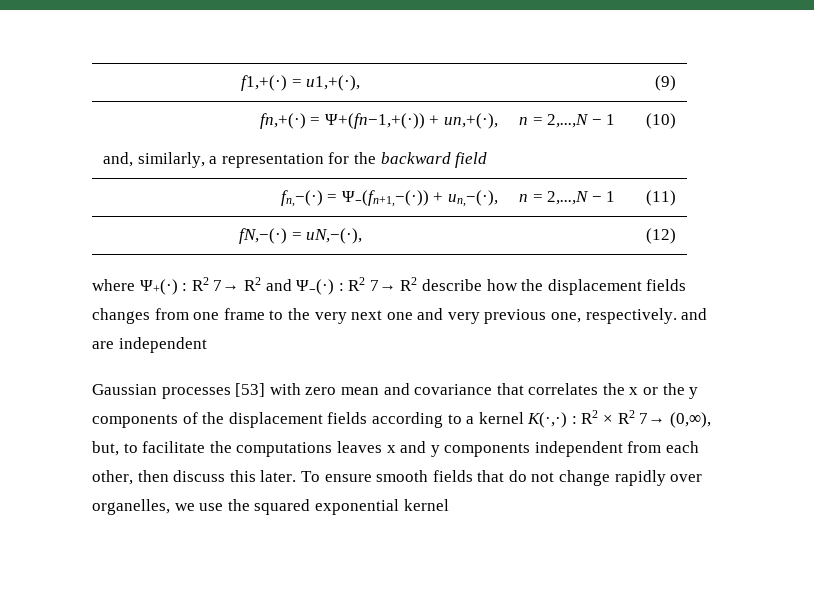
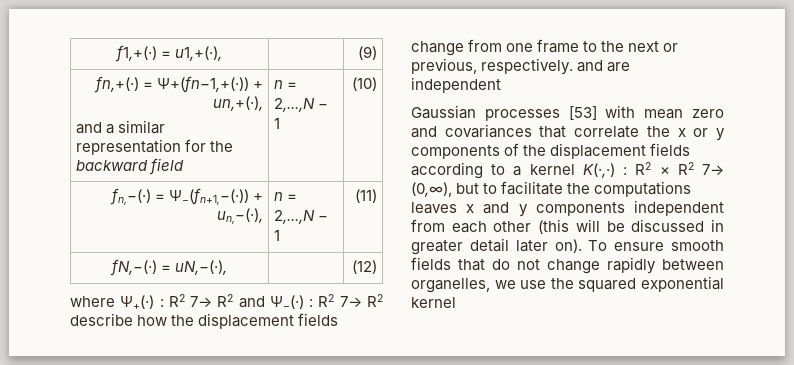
  fn,+(·) = Ψ+(fn−1,+(·)) + un,+(·),
- and, similarly, a representation for the backward field | n = 2,...,N − 1 | (10)
+ and a similar representation for the backward field | n = 2,...,N − 1 | (10)
- where Ψ+(·) : R2 7→ R2 and Ψ−(·) : R2 7→ R2 describe how the displacement fields changes from one frame to the very next one and very previous one, respectively. and are independent
+ where Ψ+(·) : R2 7→ R2 and Ψ−(·) : R2 7→ R2 describe how the displacement fields change from one frame to the next or previous, respectively. and are independent
- Gaussian processes [53] with zero mean and covariance that correlates the x or the y components of the displacement fields according to a kernel K(·,·) : R2 × R2 7→ (0,∞), but, to facilitate the computations leaves x and y components independent from each other, then discuss this later.
+ Gaussian processes [53] with mean zero and covariances that correlate the x or y components of the displacement fields according to a kernel K(·,·) : R2 × R2 7→ (0,∞), but to facilitate the computations leaves x and y components independent from each other (this will be discussed in greater detail later on).
- To ensure smooth fields that do not change rapidly over organelles, we use the squared exponential kernel
+ To ensure smooth fields that do not change rapidly between organelles, we use the squared exponential kernel

